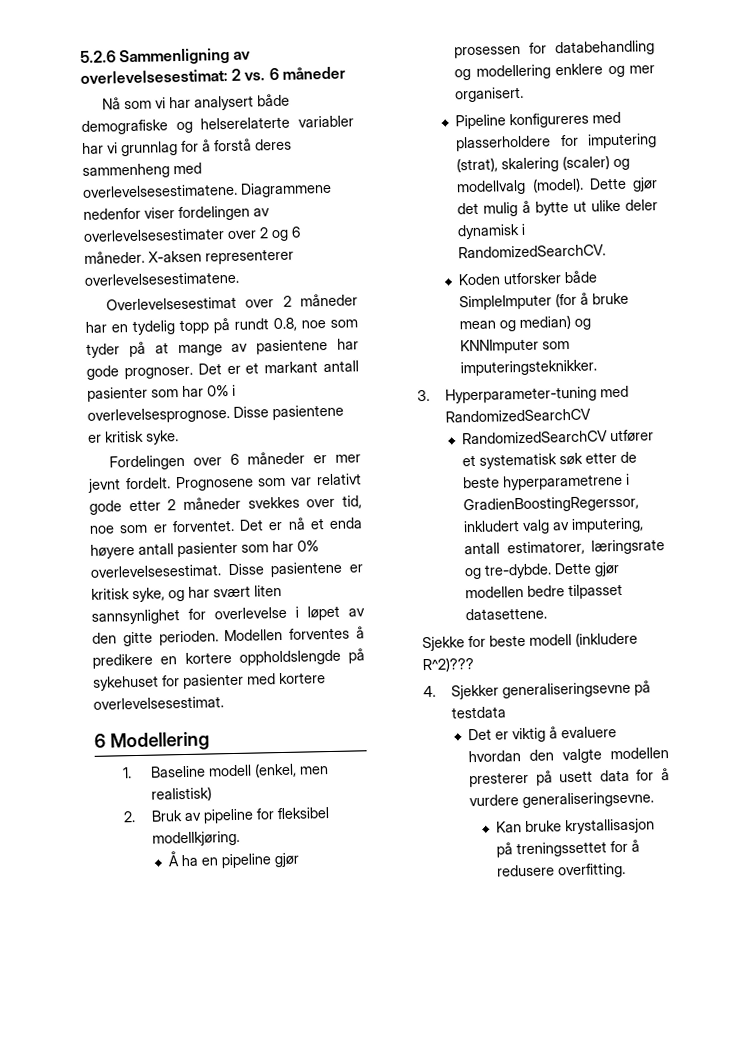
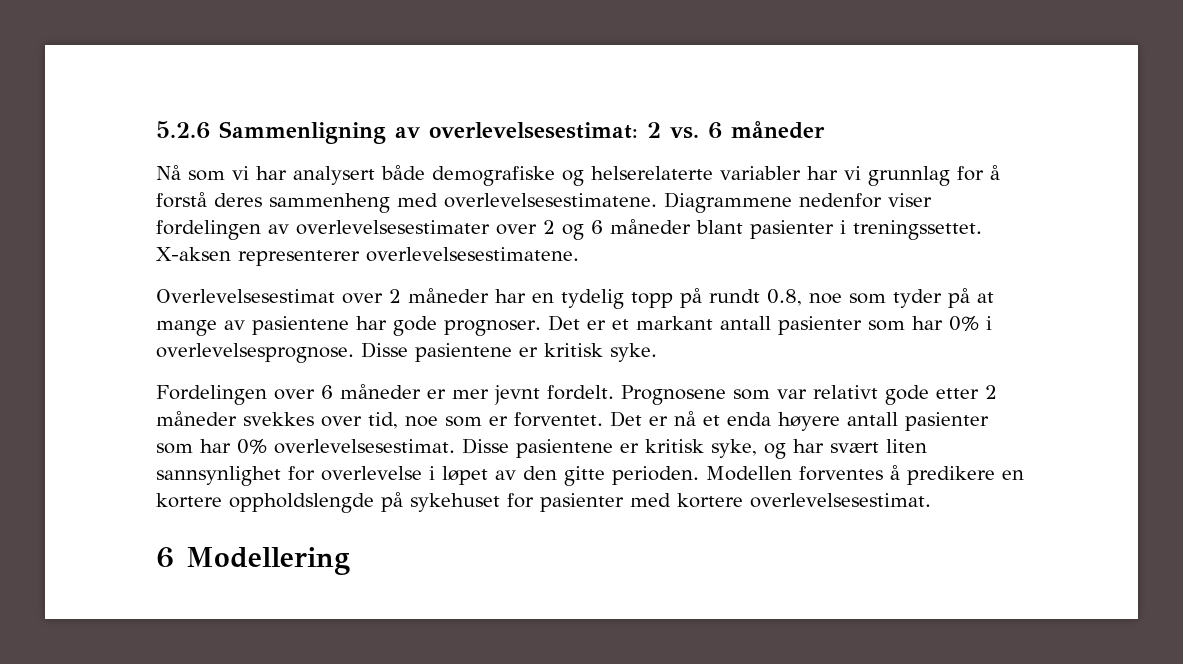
- Diagrammene nedenfor viser fordelingen av overlevelsesestimater over 2 og 6 måneder.
+ Diagrammene nedenfor viser fordelingen av overlevelsesestimater over 2 og 6 måneder blant pasienter i treningssettet.
- 1. Baseline modell (enkel, men realistisk)
- 2. Bruk av pipeline for fleksibel modellkjøring.
- Å ha en pipeline gjør prosessen for databehandling og modellering enklere og mer organisert.
- Pipeline konfigureres med plasserholdere for imputering (strat), skalering (scaler) og modellvalg (model). Dette gjør det mulig å bytte ut ulike deler dynamisk i RandomizedSearchCV.
- Koden utforsker både SimpleImputer (for å bruke mean og median) og KNNImputer som imputeringsteknikker.
- 3. Hyperparameter-tuning med RandomizedSearchCV
- RandomizedSearchCV utfører et systematisk søk etter de beste hyperparametrene i GradienBoostingRegerssor, inkludert valg av imputering, antall estimatorer, læringsrate og tre-dybde. Dette gjør modellen bedre tilpasset datasettene.
- Sjekke for beste modell (inkludere R^2)???
- 4. Sjekker generaliseringsevne på testdata
- Det er viktig å evaluere hvordan den valgte modellen presterer på usett data for å vurdere generaliseringsevne.
- Kan bruke krystallisasjon på treningssettet for å redusere overfitting.

